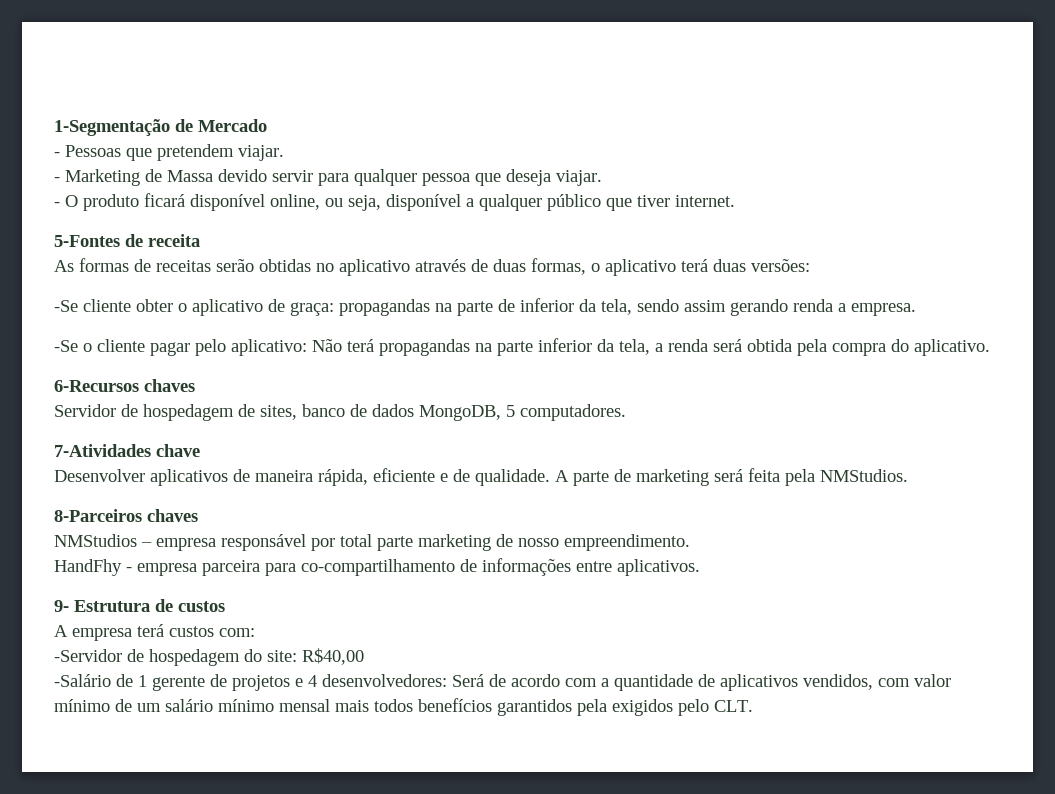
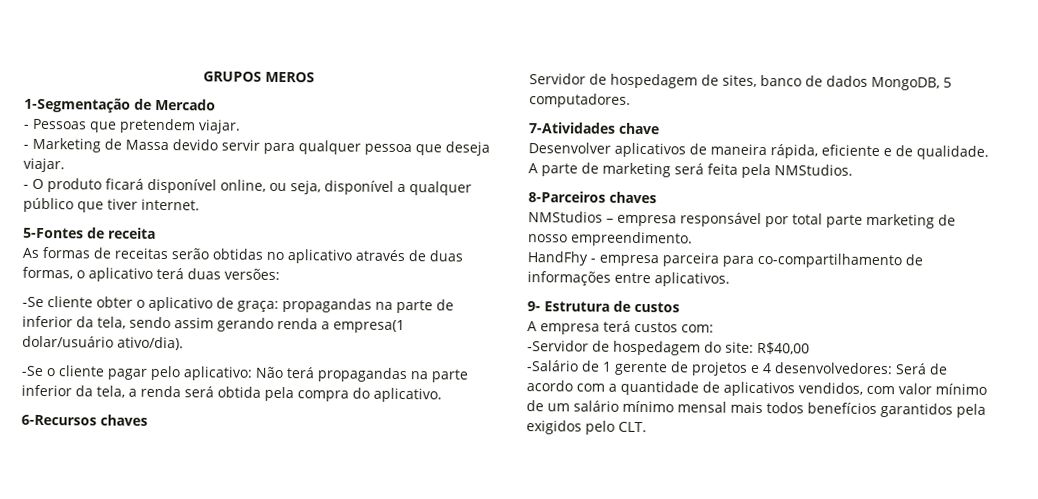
+ GRUPOS MEROS
- -Se cliente obter o aplicativo de graça: propagandas na parte de inferior da tela, sendo assim gerando renda a empresa.
+ -Se cliente obter o aplicativo de graça: propagandas na parte de inferior da tela, sendo assim gerando renda a empresa(1 dolar/usuário ativo/dia).

